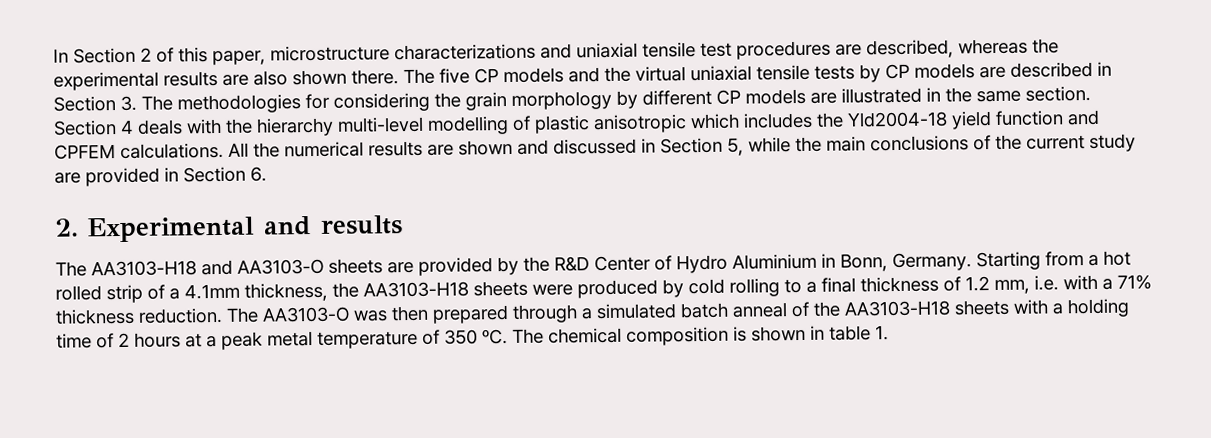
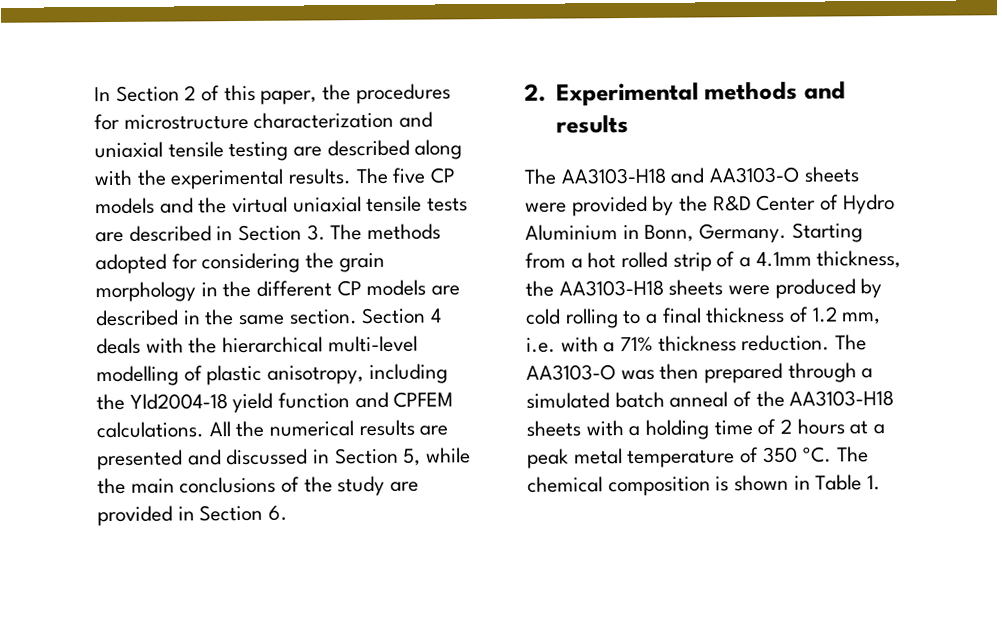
- In Section 2 of this paper, microstructure characterizations and uniaxial tensile test procedures are described, whereas the experimental results are also shown there.
+ In Section 2 of this paper, the procedures for microstructure characterization and uniaxial tensile testing are described along with the experimental results.
- The five CP models and the virtual uniaxial tensile tests by CP models are described in Section 3. The methodologies for considering the grain morphology by different CP models are illustrated in the same section.
+ The five CP models and the virtual uniaxial tensile tests are described in Section 3. The methods adopted for considering the grain morphology in the different CP models are described in the same section.
- Section 4 deals with the hierarchy multi-level modelling of plastic anisotropic which includes the Yld2004-18 yield function and CPFEM calculations.
+ Section 4 deals with the hierarchical multi-level modelling of plastic anisotropy, including the Yld2004-18 yield function and CPFEM calculations.
- All the numerical results are shown and discussed in Section 5, while the main conclusions of the current study are provided in Section 6.
+ All the numerical results are presented and discussed in Section 5, while the main conclusions of the study are provided in Section 6.
- 2. Experimental and results
+ 2. Experimental methods and results
- The AA3103-H18 and AA3103-O sheets are provided by the R&D Center of Hydro Aluminium in Bonn, Germany.
+ The AA3103-H18 and AA3103-O sheets were provided by the R&D Center of Hydro Aluminium in Bonn, Germany.
- The chemical composition is shown in table 1.
+ The chemical composition is shown in Table 1.

